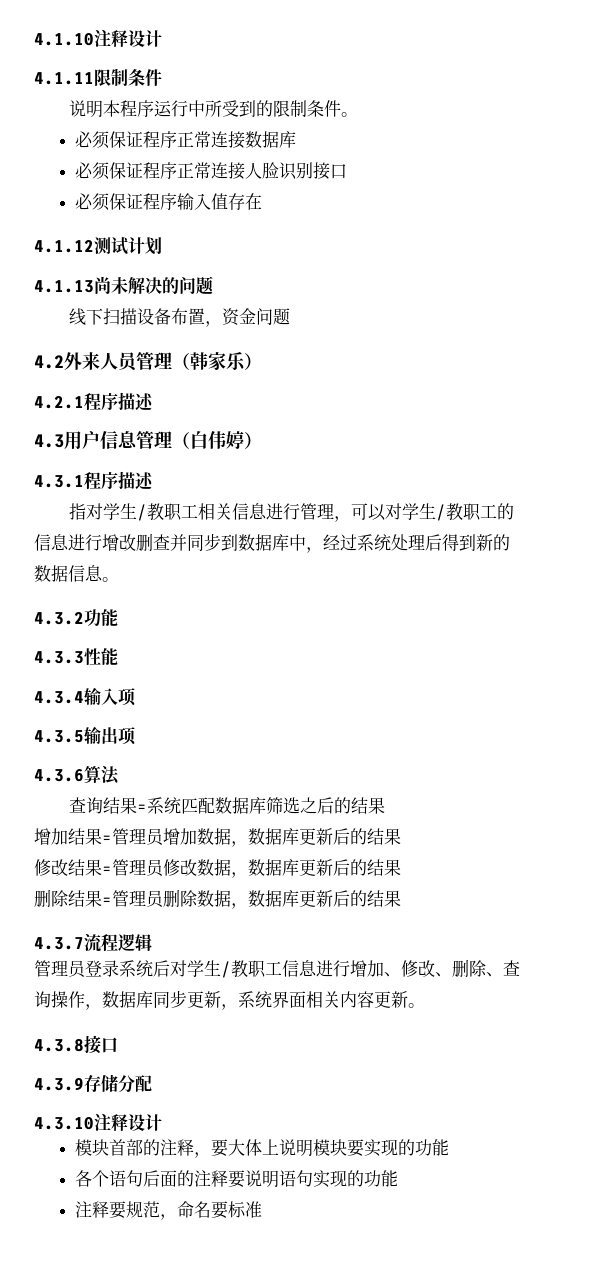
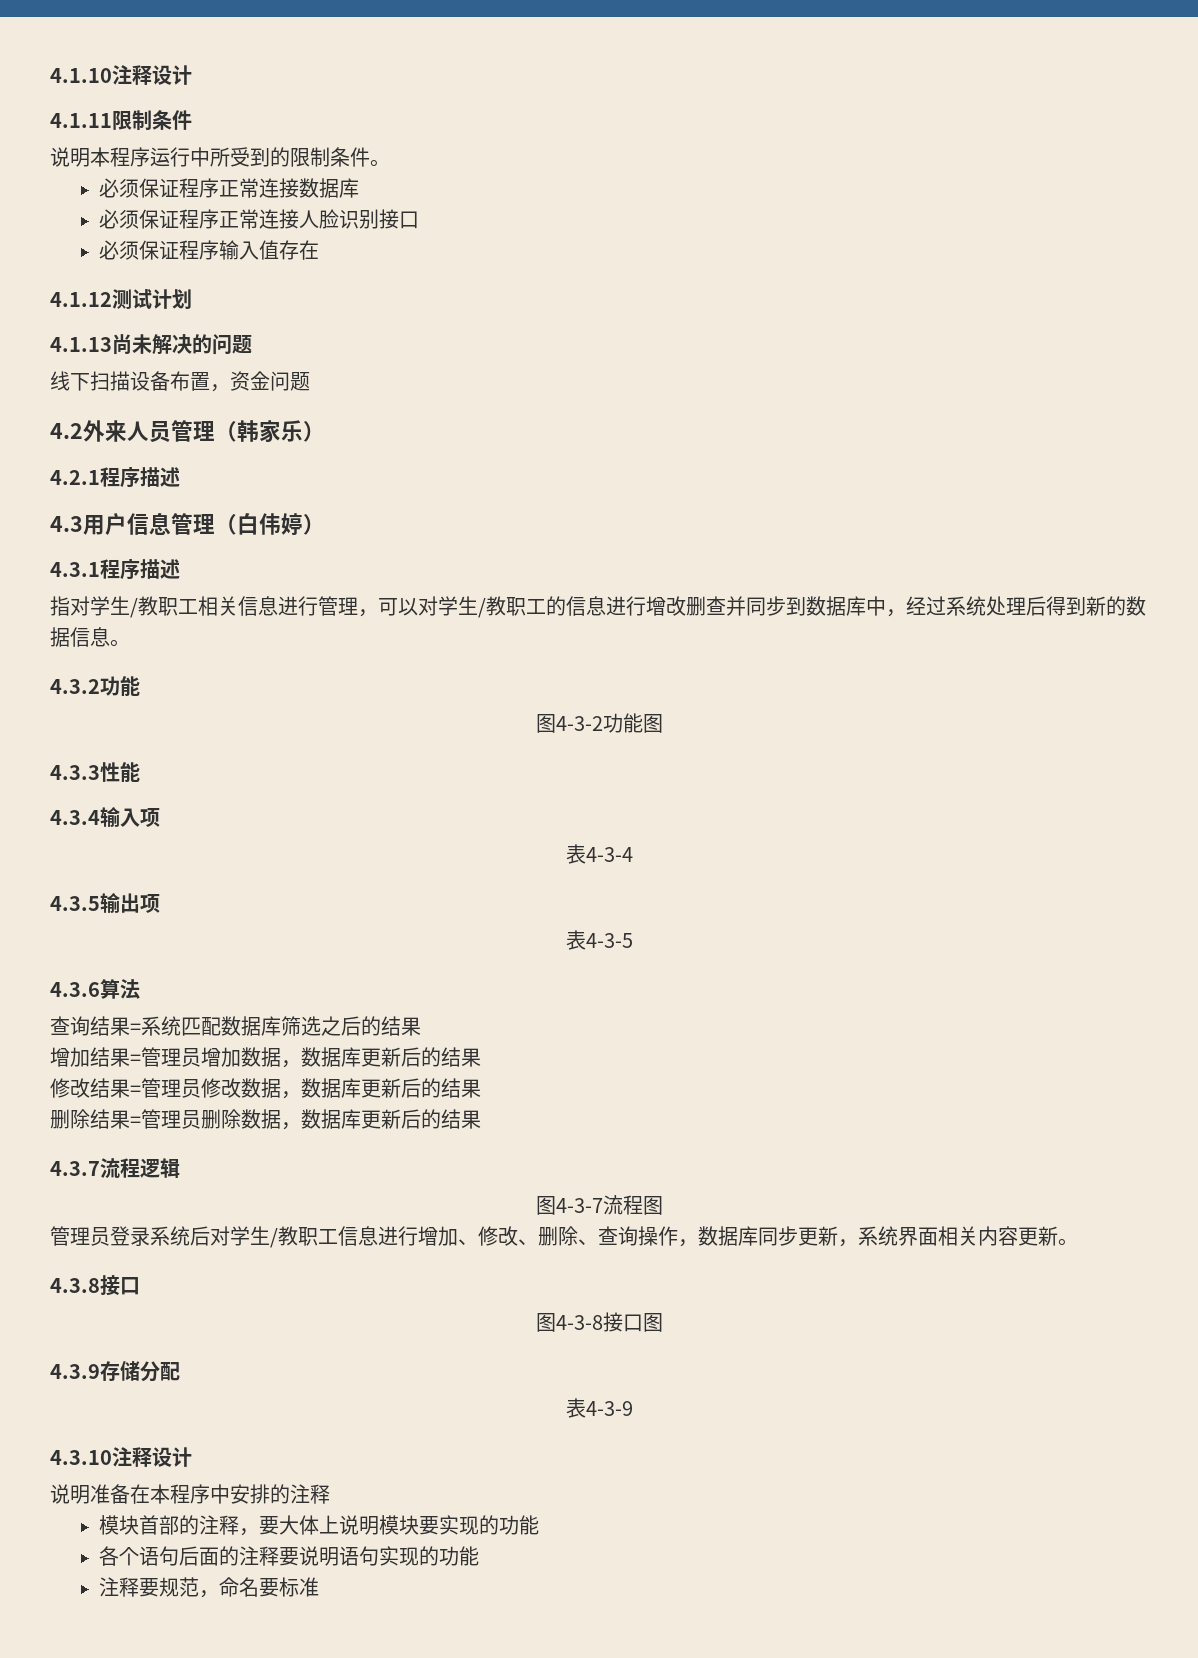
+ 图4-3-2功能图
+ 表4-3-4
+ 表4-3-5
+ 图4-3-7流程图
+ 图4-3-8接口图
+ 表4-3-9
+ 说明准备在本程序中安排的注释

